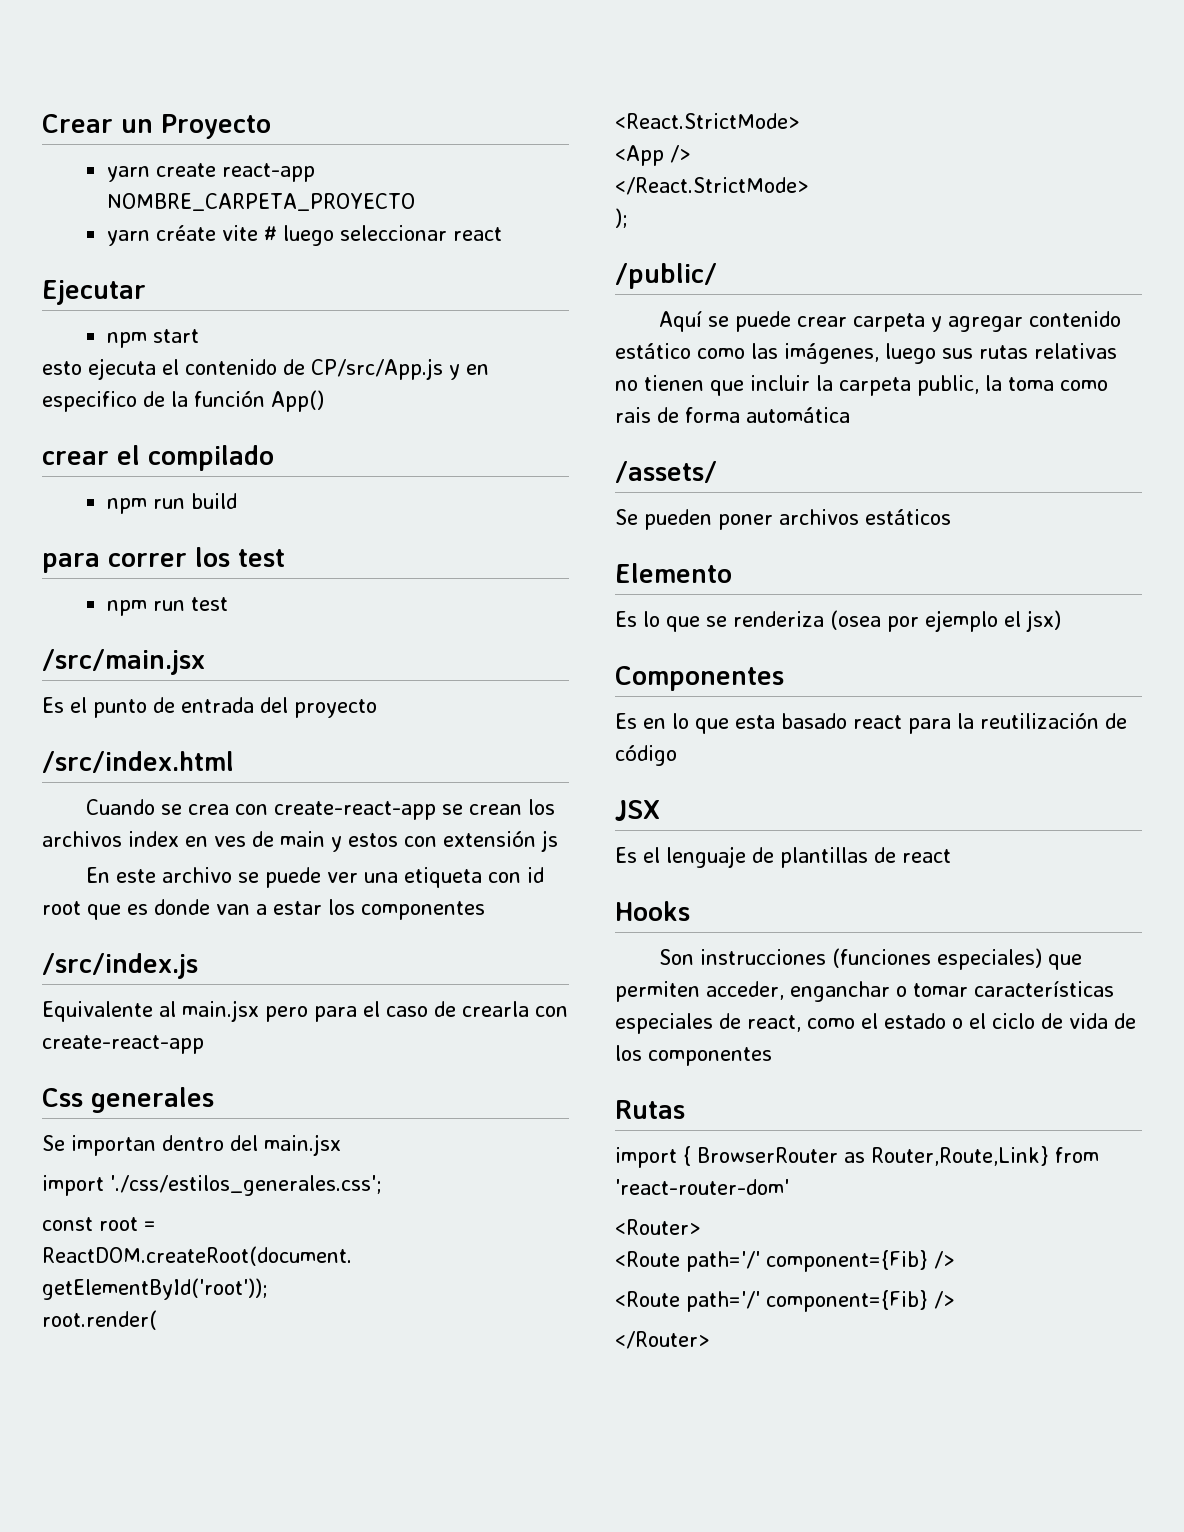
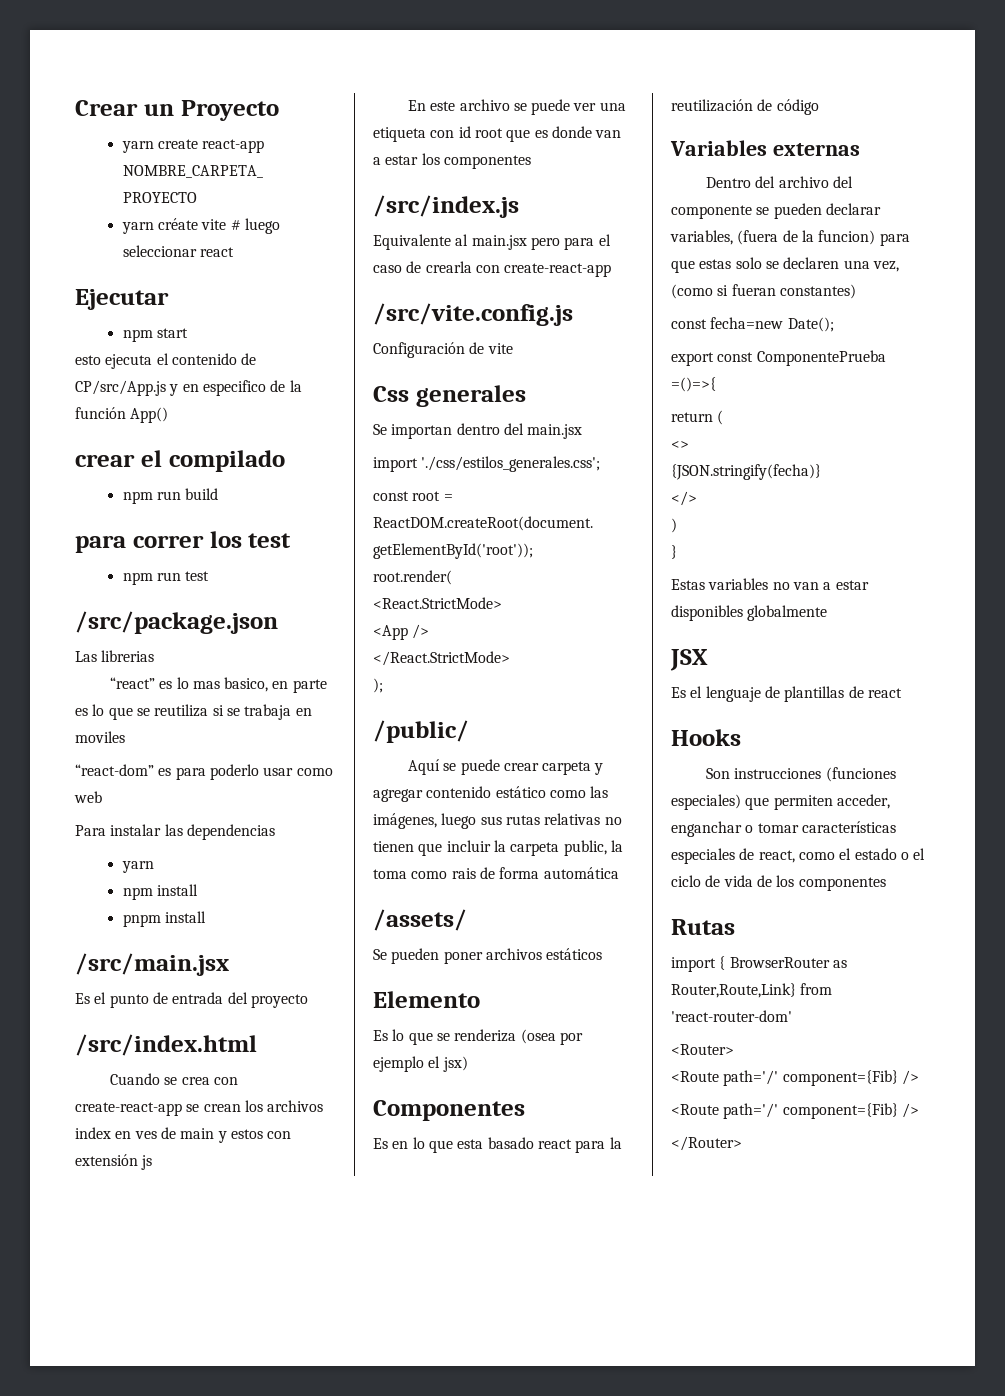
+ /src/package.json
+ Las librerias
+ “react” es lo mas basico, en parte es lo que se reutiliza si se trabaja en moviles
+ “react-dom” es para poderlo usar como web
+ Para instalar las dependencias
+ yarn
+ npm install
+ pnpm install
+ /src/vite.config.js
+ Configuración de vite
+ Variables externas
+ Dentro del archivo del componente se pueden declarar variables, (fuera de la funcion) para que estas solo se declaren una vez, (como si fueran constantes)
+ const fecha=new Date();
+ export const ComponentePrueba =()=>{
+ return (
+ <>
+ {JSON.stringify(fecha)}
+ </>
+ )
+ }
+ Estas variables no van a estar disponibles globalmente

